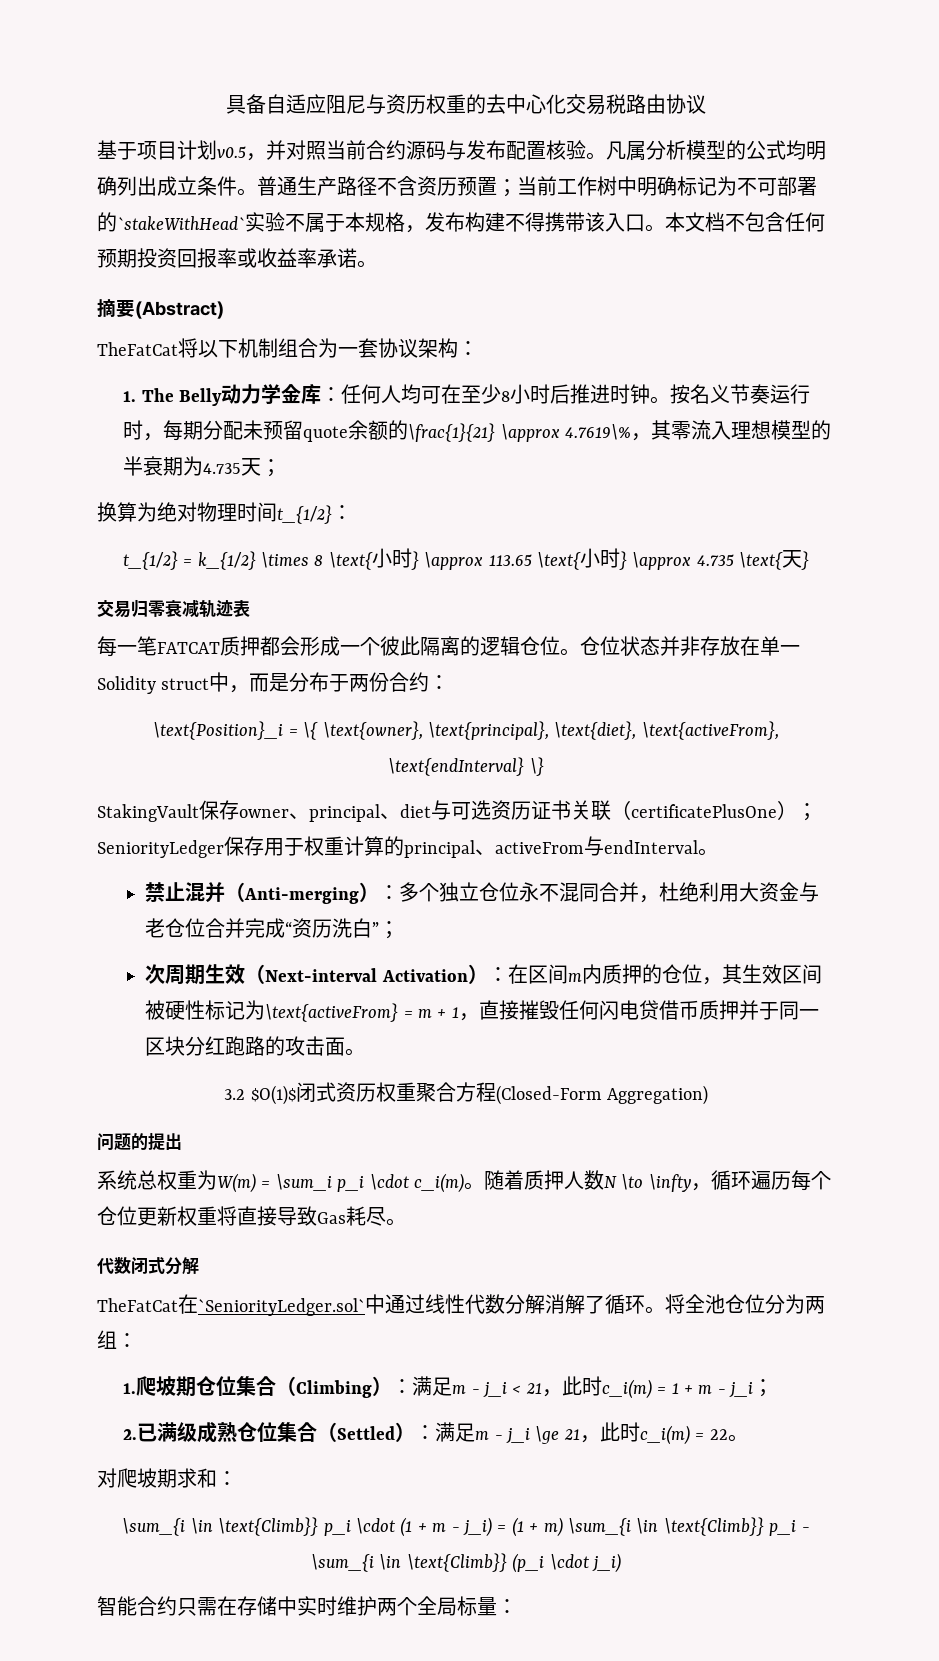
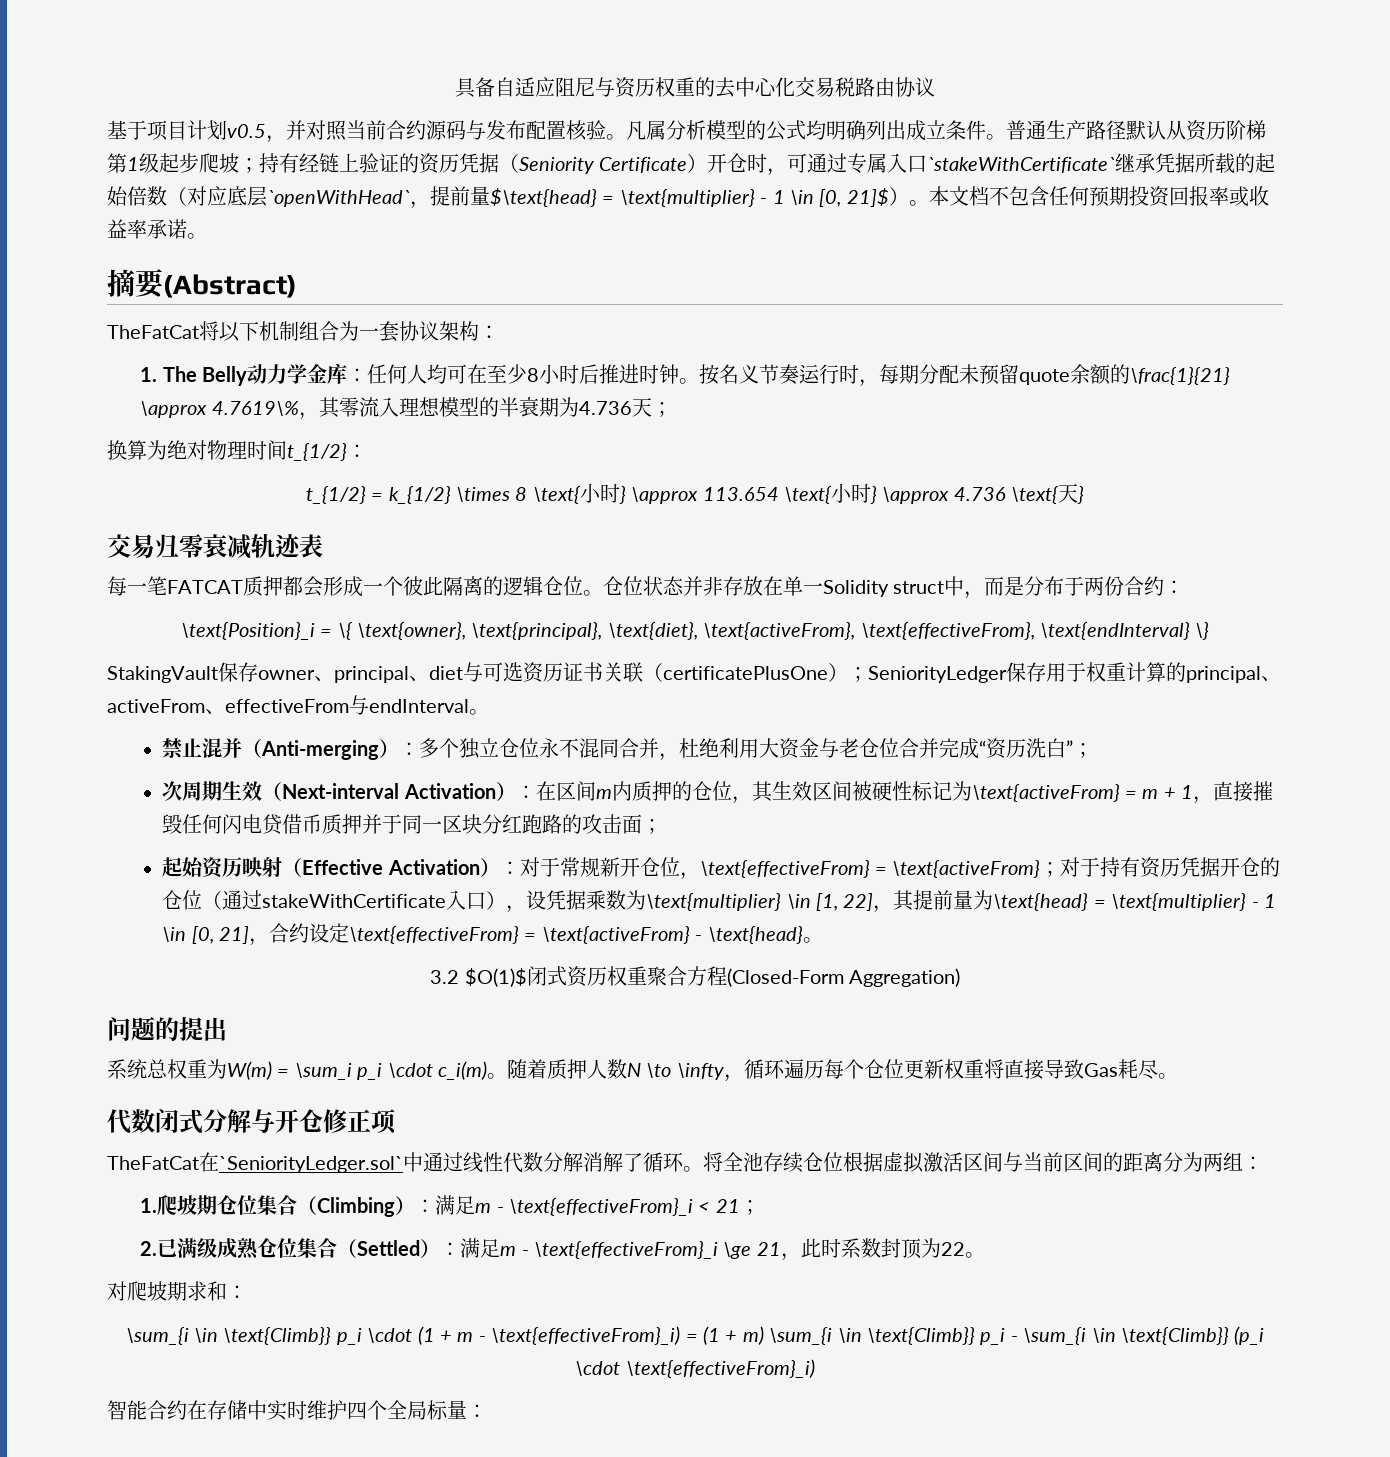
- 普通生产路径不含资历预置；当前工作树中明确标记为不可部署的`stakeWithHead`实验不属于本规格，发布构建不得携带该入口。
+ 普通生产路径默认从资历阶梯第1级起步爬坡；持有经链上验证的资历凭据（Seniority Certificate）开仓时，可通过专属入口`stakeWithCertificate`继承凭据所载的起始倍数（对应底层`openWithHead`，提前量$\text{head} = \text{multiplier} - 1 \in [0, 21]$）。
- 按名义节奏运行时，每期分配未预留quote余额的\frac{1}{21} \approx 4.7619\%，其零流入理想模型的半衰期为4.735天；
+ 按名义节奏运行时，每期分配未预留quote余额的\frac{1}{21} \approx 4.7619\%，其零流入理想模型的半衰期为4.736天；
- t_{1/2} = k_{1/2} \times 8 \text{小时} \approx 113.65 \text{小时} \approx 4.735 \text{天}
+ t_{1/2} = k_{1/2} \times 8 \text{小时} \approx 113.654 \text{小时} \approx 4.736 \text{天}
- \text{Position}_i = \{ \text{owner}, \text{principal}, \text{diet}, \text{activeFrom}, \text{endInterval} \}
+ \text{Position}_i = \{ \text{owner}, \text{principal}, \text{diet}, \text{activeFrom}, \text{effectiveFrom}, \text{endInterval} \}
- StakingVault保存owner、principal、diet与可选资历证书关联（certificatePlusOne）；SeniorityLedger保存用于权重计算的principal、activeFrom与endInterval。
+ StakingVault保存owner、principal、diet与可选资历证书关联（certificatePlusOne）；SeniorityLedger保存用于权重计算的principal、activeFrom、effectiveFrom与endInterval。
- 次周期生效（Next-interval Activation）：在区间m内质押的仓位，其生效区间被硬性标记为\text{activeFrom} = m + 1，直接摧毁任何闪电贷借币质押并于同一区块分红跑路的攻击面。
+ 次周期生效（Next-interval Activation）：在区间m内质押的仓位，其生效区间被硬性标记为\text{activeFrom} = m + 1，直接摧毁任何闪电贷借币质押并于同一区块分红跑路的攻击面；
+ 起始资历映射（Effective Activation）：对于常规新开仓位，\text{effectiveFrom} = \text{activeFrom}；对于持有资历凭据开仓的仓位（通过stakeWithCertificate入口），设凭据乘数为\text{multiplier} \in [1, 22]，其提前量为\text{head} = \text{multiplier} - 1 \in [0, 21]，合约设定\text{effectiveFrom} = \text{activeFrom} - \text{head}。
- 代数闭式分解
+ 代数闭式分解与开仓修正项
- 将全池仓位分为两组：
+ 将全池存续仓位根据虚拟激活区间与当前区间的距离分为两组：
- 1.爬坡期仓位集合（Climbing）：满足m - j_i < 21，此时c_i(m) = 1 + m - j_i；
+ 1.爬坡期仓位集合（Climbing）：满足m - \text{effectiveFrom}_i < 21；
- 2.已满级成熟仓位集合（Settled）：满足m - j_i \ge 21，此时c_i(m) = 22。
+ 2.已满级成熟仓位集合（Settled）：满足m - \text{effectiveFrom}_i \ge 21，此时系数封顶为22。
- \sum_{i \in \text{Climb}} p_i \cdot (1 + m - j_i) = (1 + m) \sum_{i \in \text{Climb}} p_i - \sum_{i \in \text{Climb}} (p_i \cdot j_i)
+ \sum_{i \in \text{Climb}} p_i \cdot (1 + m - \text{effectiveFrom}_i) = (1 + m) \sum_{i \in \text{Climb}} p_i - \sum_{i \in \text{Climb}} (p_i \cdot \text{effectiveFrom}_i)
- 智能合约只需在存储中实时维护两个全局标量：
+ 智能合约在存储中实时维护四个全局标量：

